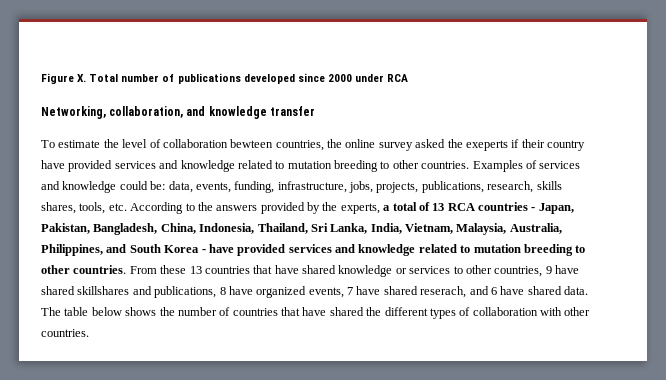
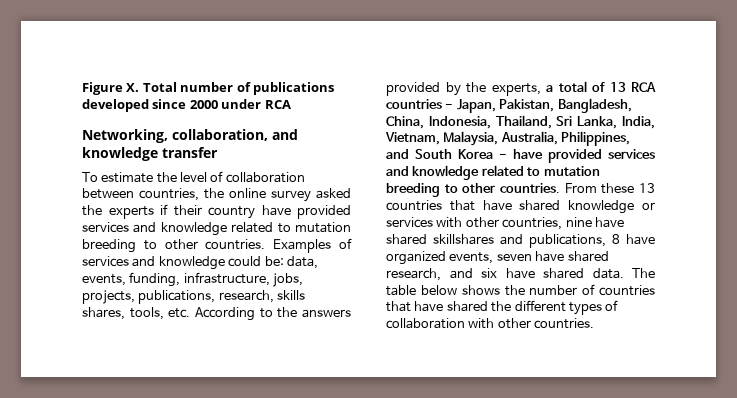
- To estimate the level of collaboration bewteen countries, the online survey asked the exeperts if their country have provided services and knowledge related to mutation breeding to other countries.
+ To estimate the level of collaboration between countries, the online survey asked the experts if their country have provided services and knowledge related to mutation breeding to other countries.
- From these 13 countries that have shared knowledge or services to other countries, 9 have shared skillshares and publications, 8 have organized events, 7 have shared reserach, and 6 have shared data.
+ From these 13 countries that have shared knowledge or services with other countries, nine have shared skillshares and publications, 8 have organized events, seven have shared research, and six have shared data.

